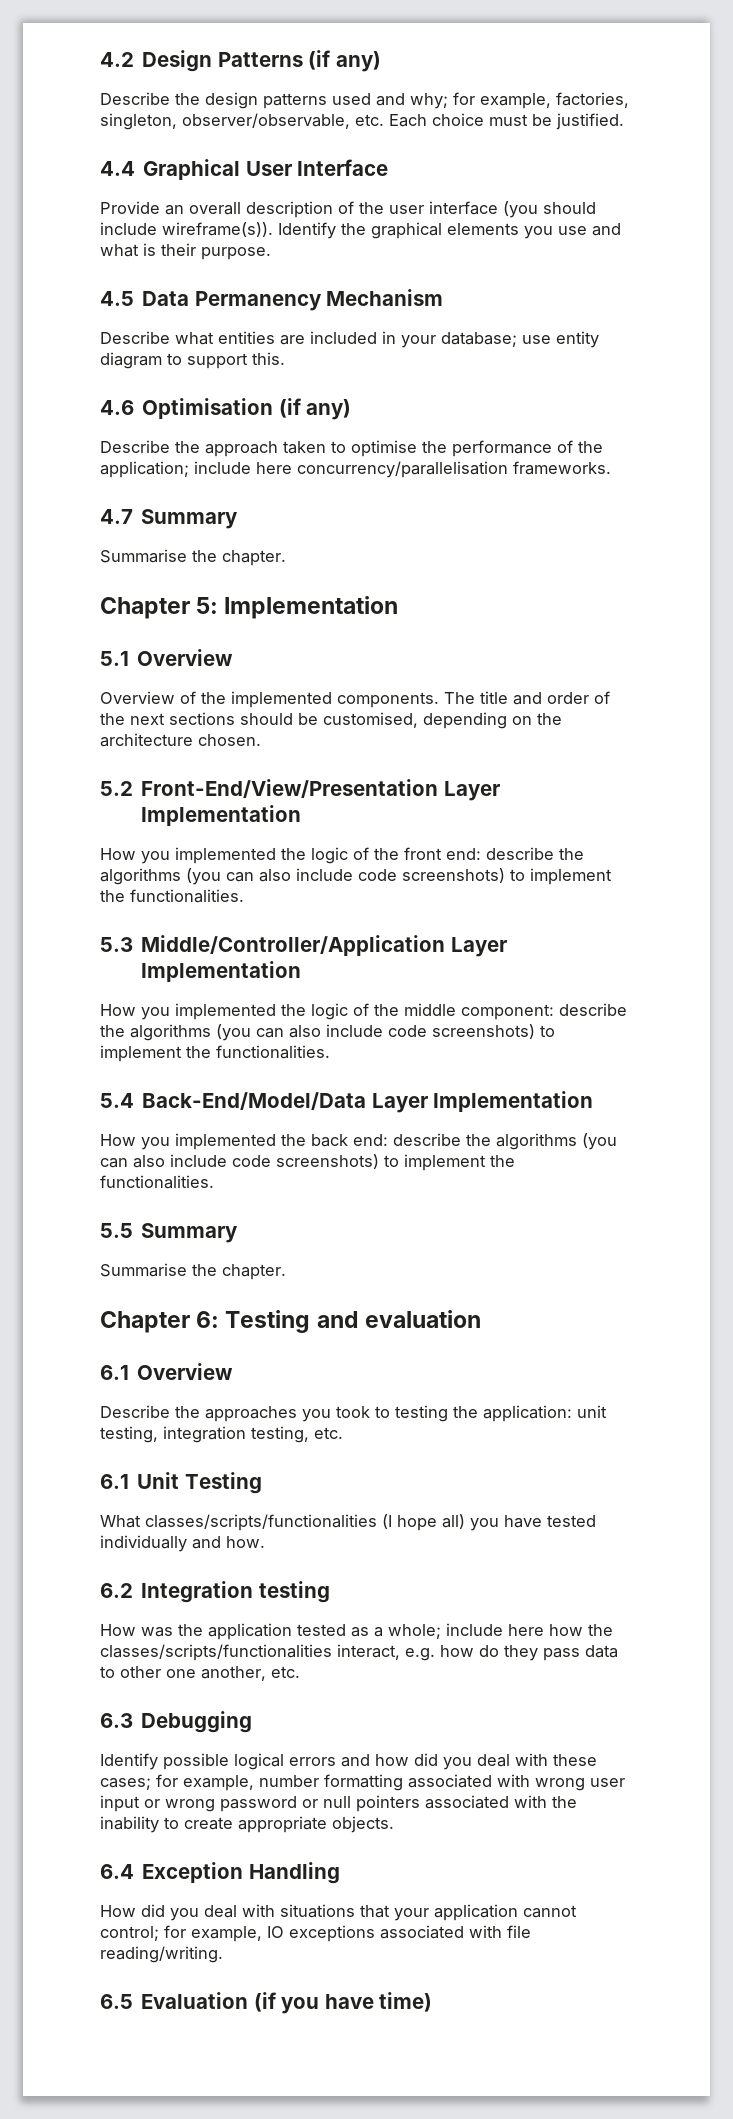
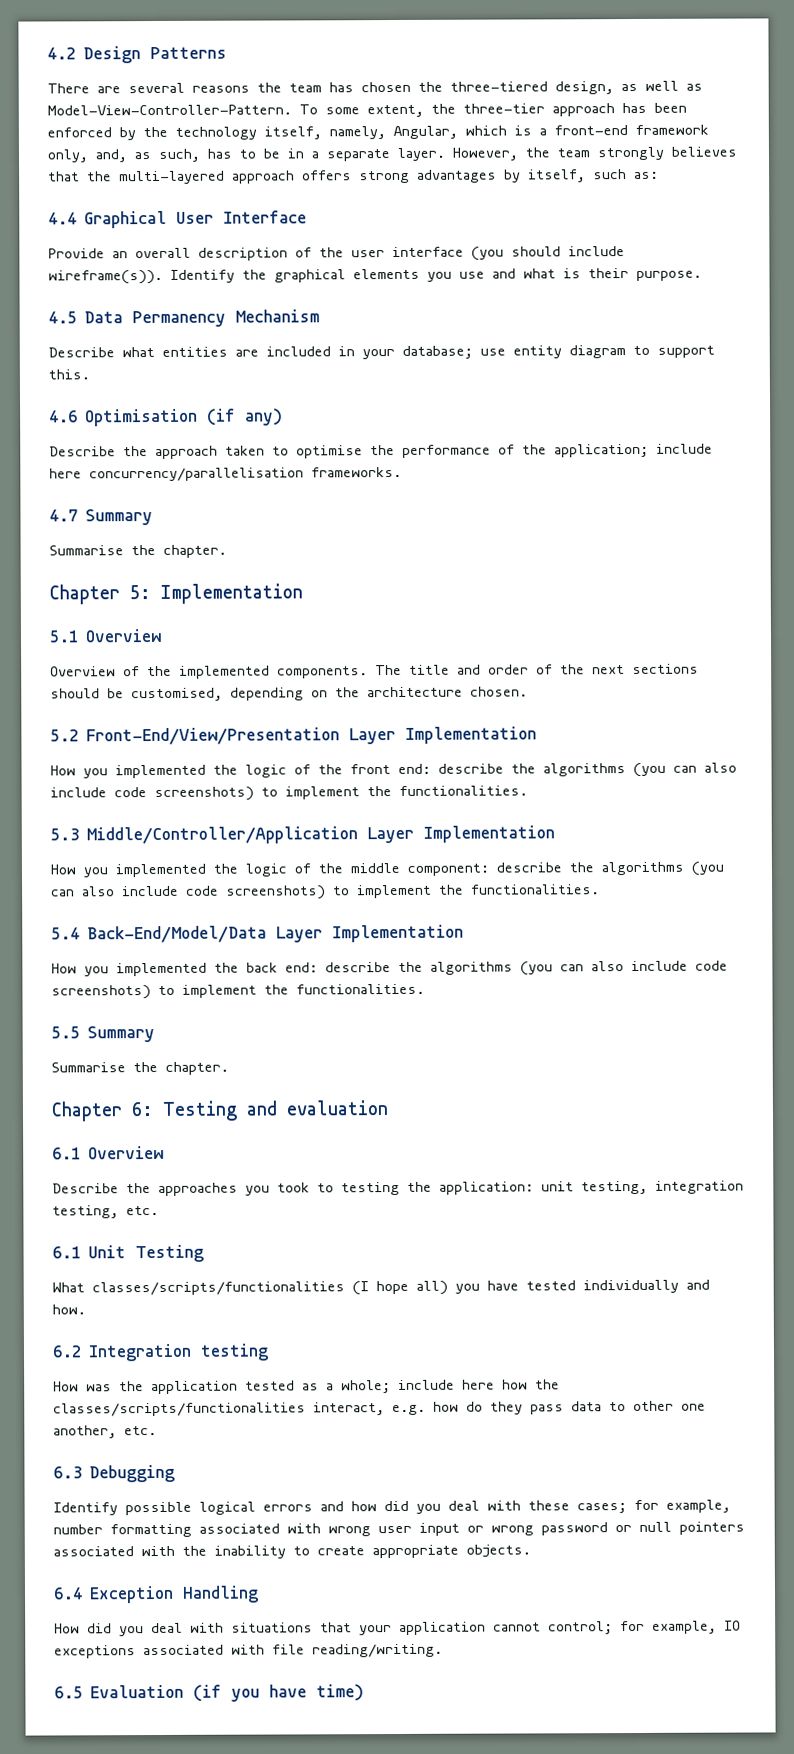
- 4.2 Design Patterns (if any)
- Describe the design patterns used and why; for example, factories, singleton, observer/observable, etc. Each choice must be justified.
+ 4.2 Design Patterns
+ There are several reasons the team has chosen the three-tiered design, as well as Model-View-Controller-Pattern. To some extent, the three-tier approach has been enforced by the technology itself, namely, Angular, which is a front-end framework only, and, as such, has to be in a separate layer. However, the team strongly believes that the multi-layered approach offers strong advantages by itself, such as:

